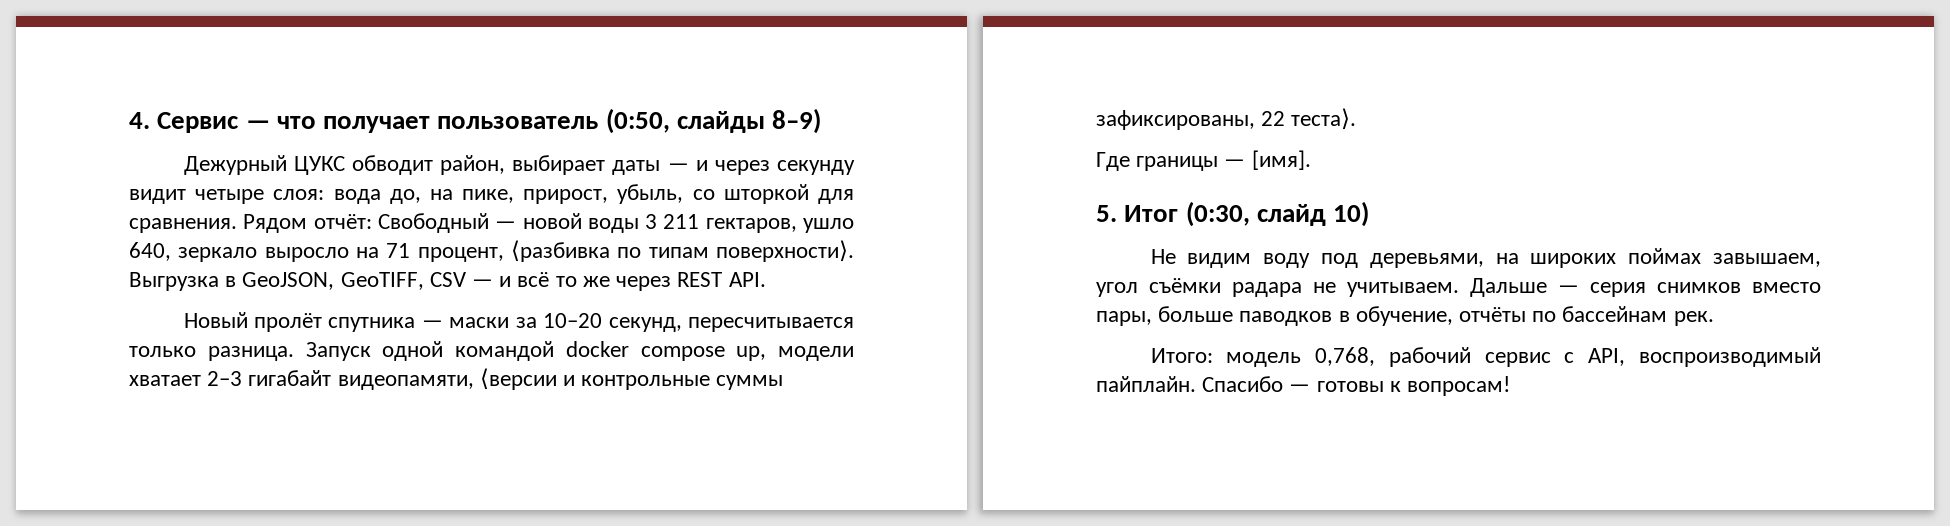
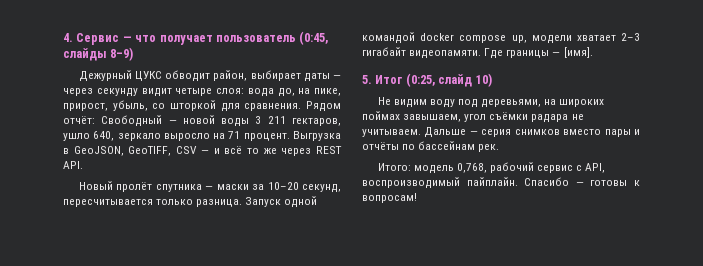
- 4. Сервис — что получает пользователь (0:50, слайды 8–9)
+ 4. Сервис — что получает пользователь (0:45, слайды 8–9)
- Дежурный ЦУКС обводит район, выбирает даты — и через секунду видит четыре слоя: вода до, на пике, прирост, убыль, со шторкой для сравнения.
+ Дежурный ЦУКС обводит район, выбирает даты — через секунду видит четыре слоя: вода до, на пике, прирост, убыль, со шторкой для сравнения.
- Рядом отчёт: Свободный — новой воды 3 211 гектаров, ушло 640, зеркало выросло на 71 процент, ⟨разбивка по типам поверхности⟩.
+ Рядом отчёт: Свободный — новой воды 3 211 гектаров, ушло 640, зеркало выросло на 71 процент.
- Запуск одной командой docker compose up, модели хватает 2–3 гигабайт видеопамяти, ⟨версии и контрольные суммы зафиксированы, 22 теста⟩.
- Где границы — [имя].
+ Запуск одной командой docker compose up, модели хватает 2–3 гигабайт видеопамяти. Где границы — [имя].
- 5. Итог (0:30, слайд 10)
+ 5. Итог (0:25, слайд 10)
- Дальше — серия снимков вместо пары, больше паводков в обучение, отчёты по бассейнам рек.
+ Дальше — серия снимков вместо пары и отчёты по бассейнам рек.

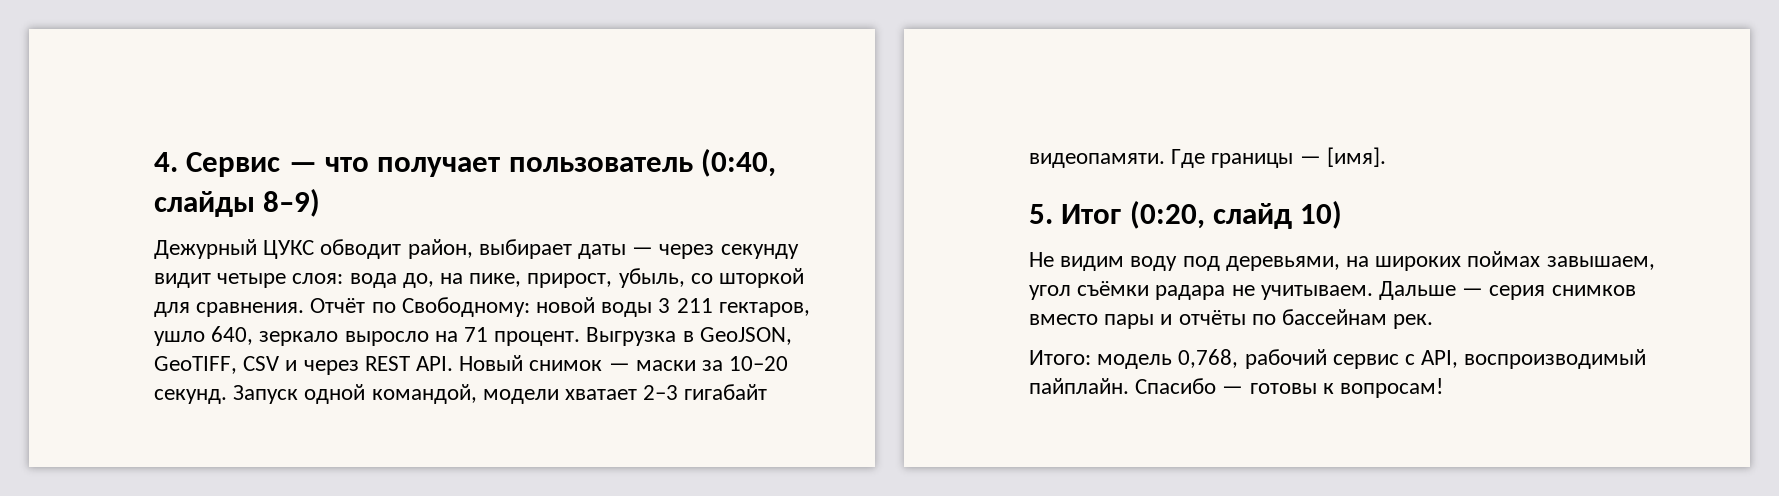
- 4. Сервис — что получает пользователь (0:45, слайды 8–9)
+ 4. Сервис — что получает пользователь (0:40, слайды 8–9)
- Рядом отчёт: Свободный — новой воды 3 211 гектаров, ушло 640, зеркало выросло на 71 процент.
+ Отчёт по Свободному: новой воды 3 211 гектаров, ушло 640, зеркало выросло на 71 процент.
- Выгрузка в GeoJSON, GeoTIFF, CSV — и всё то же через REST API.
- Новый пролёт спутника — маски за 10–20 секунд, пересчитывается только разница. Запуск одной командой docker compose up, модели хватает 2–3 гигабайт видеопамяти.
+ Выгрузка в GeoJSON, GeoTIFF, CSV и через REST API. Новый снимок — маски за 10–20 секунд. Запуск одной командой, модели хватает 2–3 гигабайт видеопамяти.
- 5. Итог (0:25, слайд 10)
+ 5. Итог (0:20, слайд 10)

